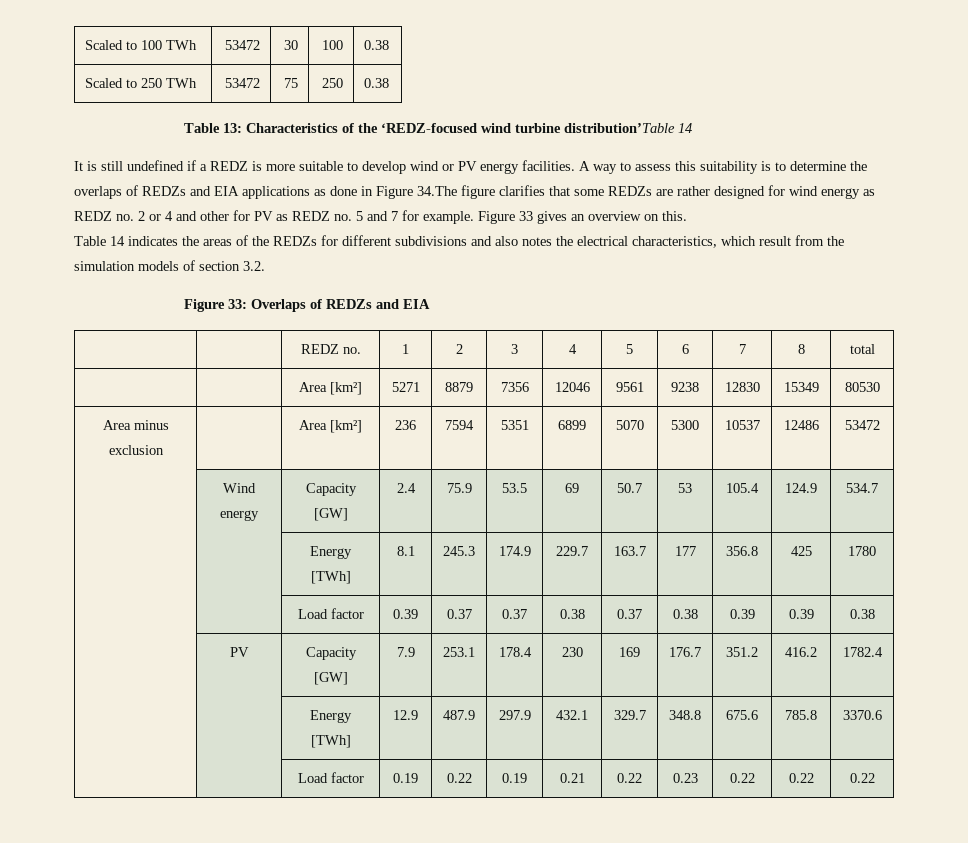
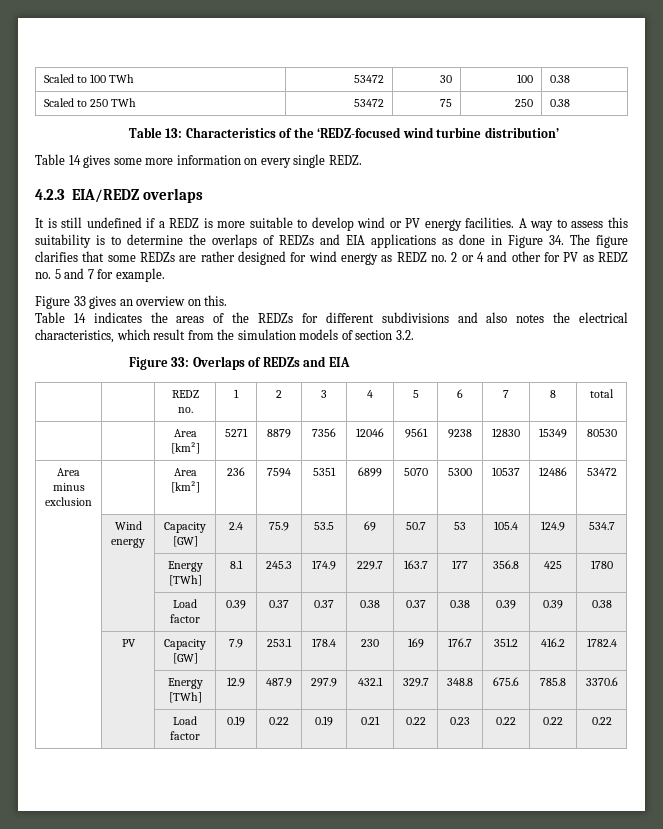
- Table 13: Characteristics of the ‘REDZ-focused wind turbine distribution’Table 14
+ Table 13: Characteristics of the ‘REDZ-focused wind turbine distribution’
+ Table 14 gives some more information on every single REDZ.
+ 4.2.3 EIA/REDZ overlaps
- A way to assess this suitability is to determine the overlaps of REDZs and EIA applications as done in Figure 34.The figure clarifies that some REDZs are rather designed for wind energy as REDZ no. 2 or 4 and other for PV as REDZ no. 5 and 7 for example. Figure 33 gives an overview on this.
+ A way to assess this suitability is to determine the overlaps of REDZs and EIA applications as done in Figure 34. The figure clarifies that some REDZs are rather designed for wind energy as REDZ no. 2 or 4 and other for PV as REDZ no. 5 and 7 for example.
+ Figure 33 gives an overview on this.

